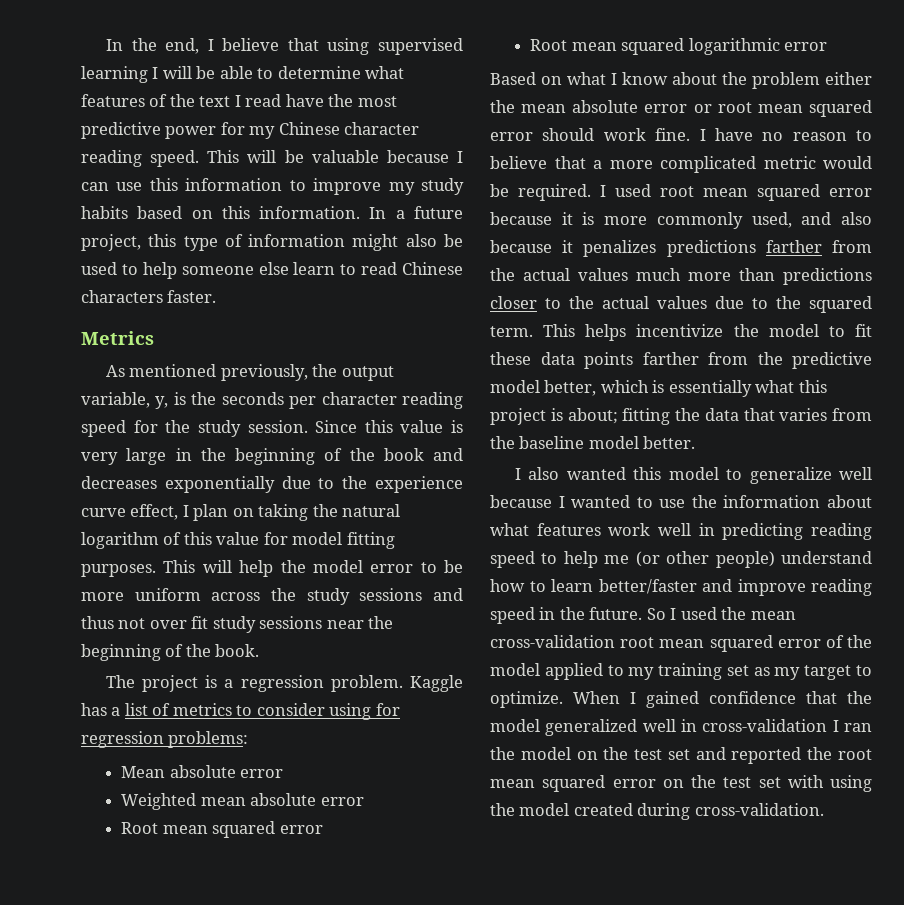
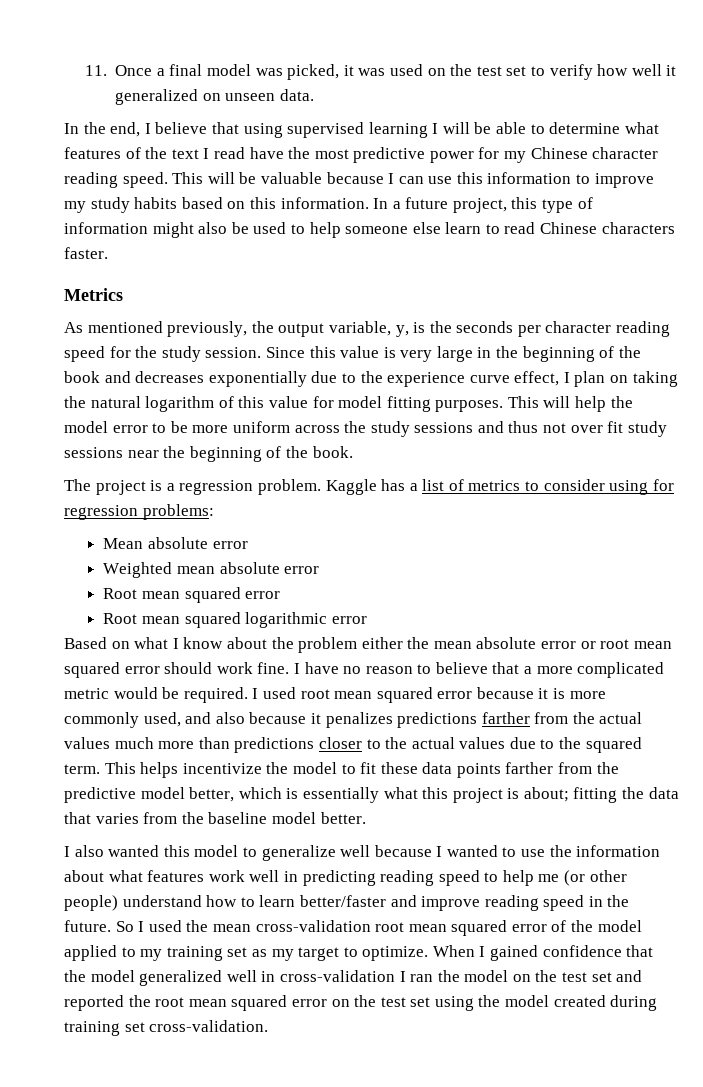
+ 11. Once a final model was picked, it was used on the test set to verify how well it generalized on unseen data.
- When I gained confidence that the model generalized well in cross-validation I ran the model on the test set and reported the root mean squared error on the test set with using the model created during cross-validation.
+ When I gained confidence that the model generalized well in cross-validation I ran the model on the test set and reported the root mean squared error on the test set using the model created during training set cross-validation.

